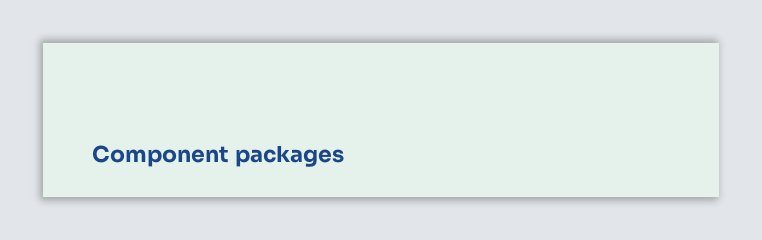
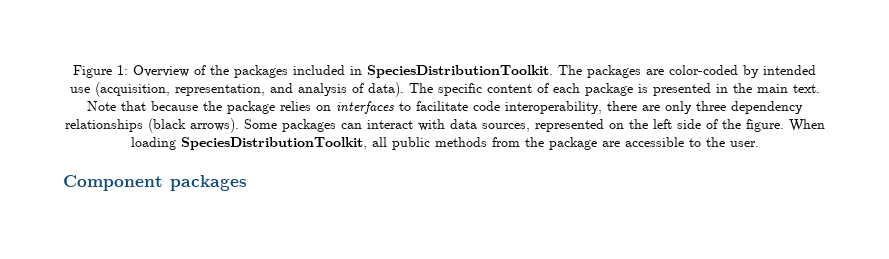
+ Figure 1: Overview of the packages included in SpeciesDistributionToolkit. The packages are color-coded by intended use (acquisition, representation, and analysis of data). The specific content of each package is presented in the main text. Note that because the package relies on interfaces to facilitate code interoperability, there are only three dependency relationships (black arrows). Some packages can interact with data sources, represented on the left side of the figure. When loading SpeciesDistributionToolkit, all public methods from the package are accessible to the user.

